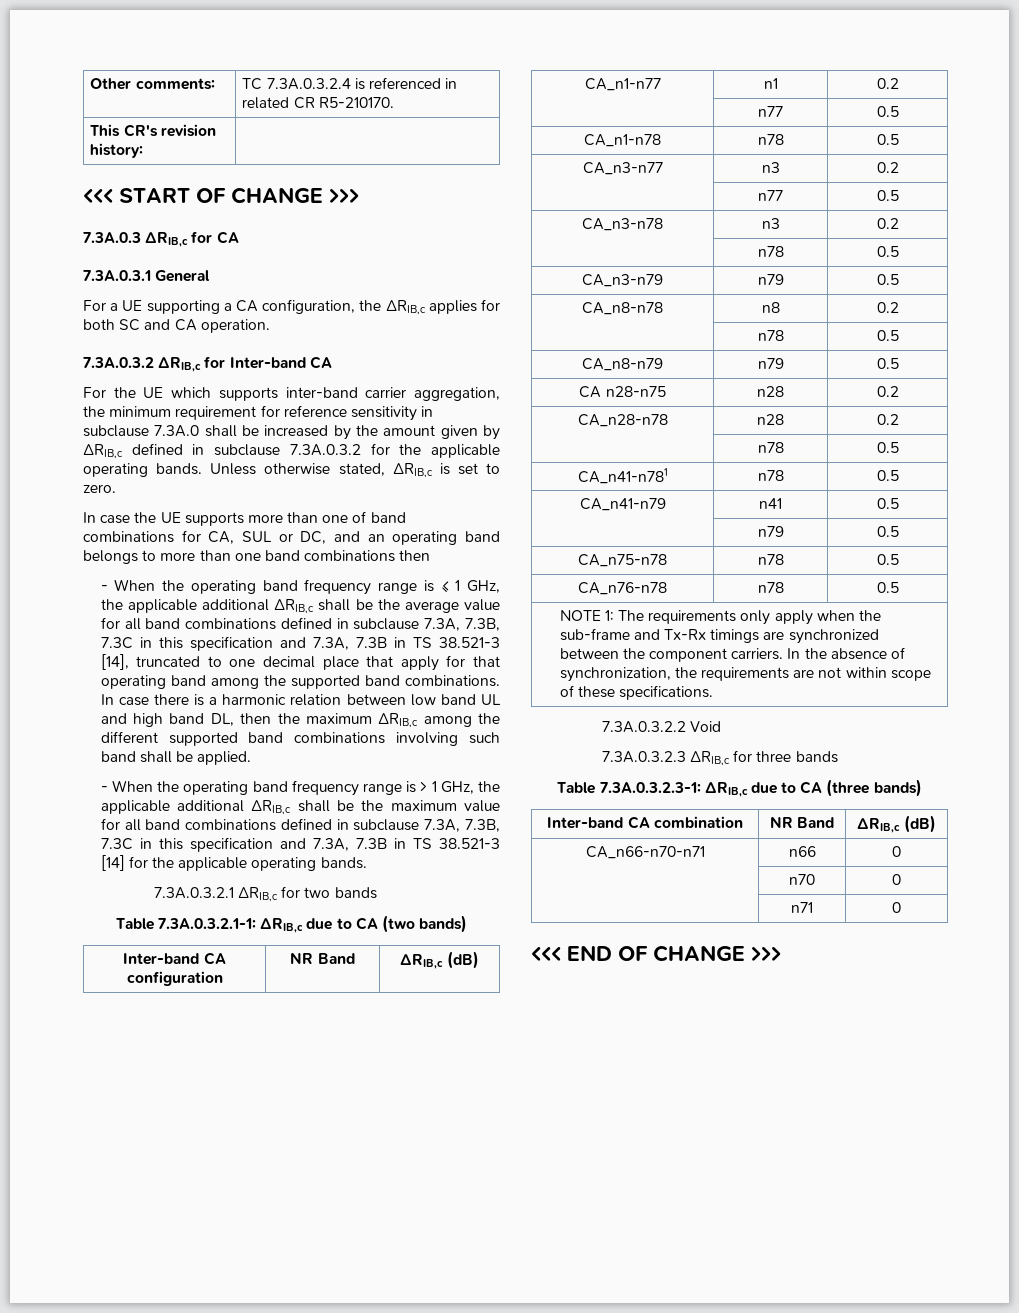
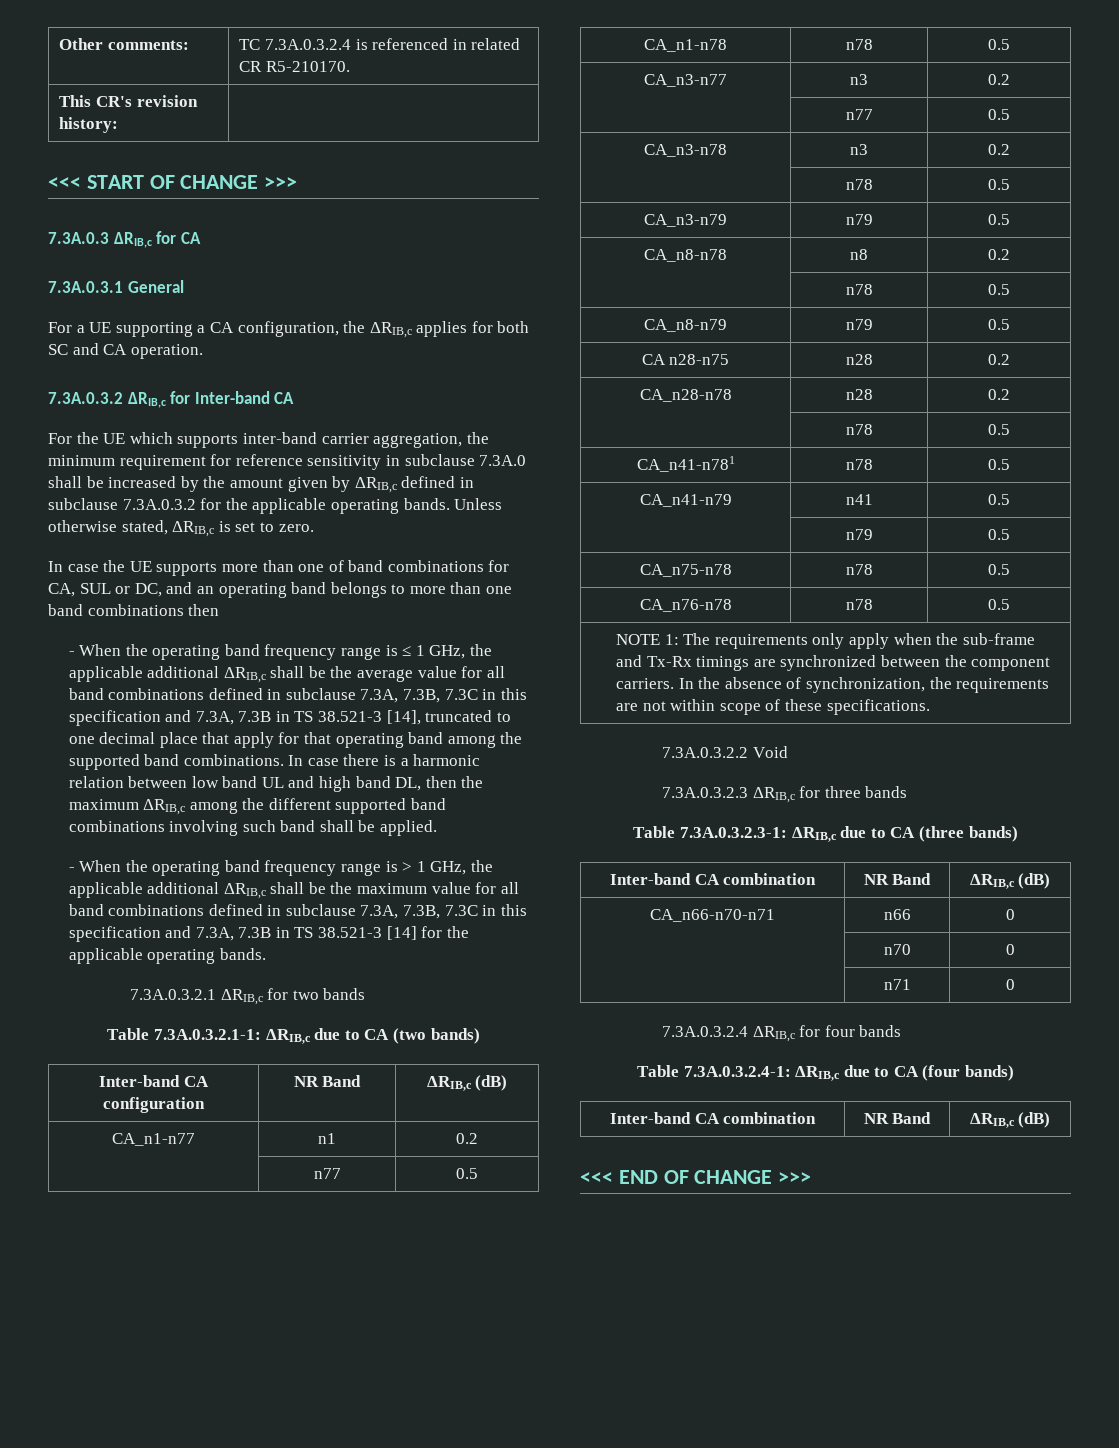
+ 7.3A.0.3.2.4 ΔRIB,c for four bands
+ Table 7.3A.0.3.2.4-1: ΔRIB,c due to CA (four bands)
+ Inter-band CA combination | NR Band | ΔRIB,c (dB)

